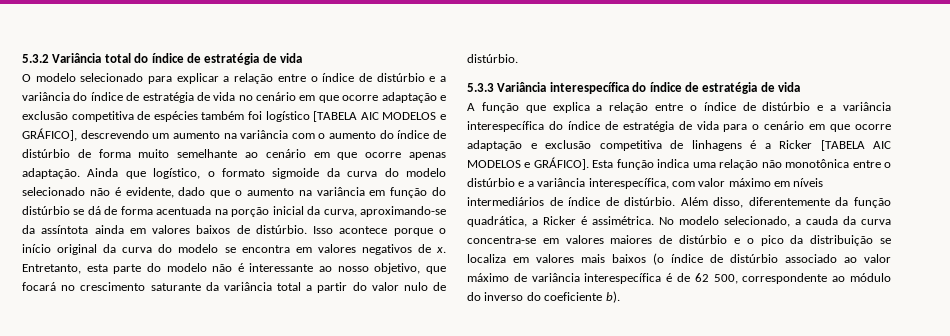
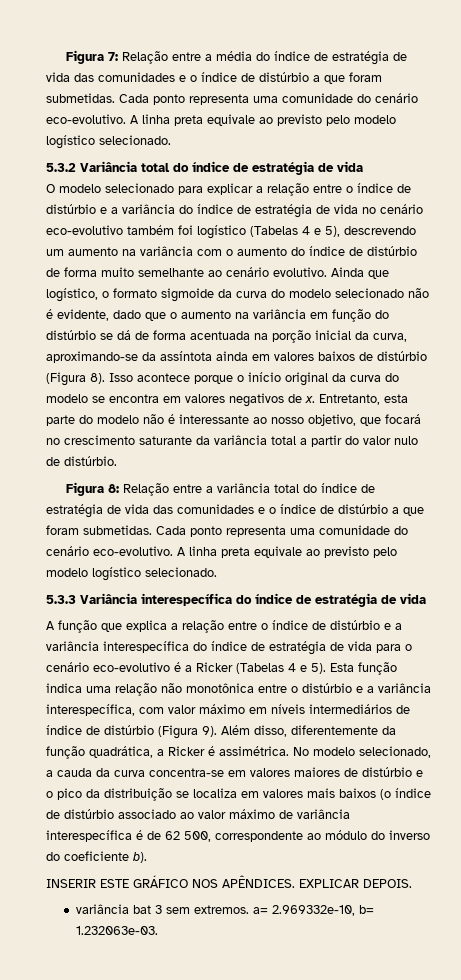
+ Figura 7: Relação entre a média do índice de estratégia de vida das comunidades e o índice de distúrbio a que foram submetidas. Cada ponto representa uma comunidade do cenário eco-evolutivo. A linha preta equivale ao previsto pelo modelo logístico selecionado.
- O modelo selecionado para explicar a relação entre o índice de distúrbio e a variância do índice de estratégia de vida no cenário em que ocorre adaptação e exclusão competitiva de espécies também foi logístico [TABELA AIC MODELOS e GRÁFICO], descrevendo um aumento na variância com o aumento do índice de distúrbio de forma muito semelhante ao cenário em que ocorre apenas adaptação.
+ O modelo selecionado para explicar a relação entre o índice de distúrbio e a variância do índice de estratégia de vida no cenário eco-evolutivo também foi logístico (Tabelas 4 e 5), descrevendo um aumento na variância com o aumento do índice de distúrbio de forma muito semelhante ao cenário evolutivo.
- Ainda que logístico, o formato sigmoide da curva do modelo selecionado não é evidente, dado que o aumento na variância em função do distúrbio se dá de forma acentuada na porção inicial da curva, aproximando-se da assíntota ainda em valores baixos de distúrbio.
+ Ainda que logístico, o formato sigmoide da curva do modelo selecionado não é evidente, dado que o aumento na variância em função do distúrbio se dá de forma acentuada na porção inicial da curva, aproximando-se da assíntota ainda em valores baixos de distúrbio (Figura 8).
+ Figura 8: Relação entre a variância total do índice de estratégia de vida das comunidades e o índice de distúrbio a que foram submetidas. Cada ponto representa uma comunidade do cenário eco-evolutivo. A linha preta equivale ao previsto pelo modelo logístico selecionado.
- A função que explica a relação entre o índice de distúrbio e a variância interespecífica do índice de estratégia de vida para o cenário em que ocorre adaptação e exclusão competitiva de linhagens é a Ricker [TABELA AIC MODELOS e GRÁFICO].
+ A função que explica a relação entre o índice de distúrbio e a variância interespecífica do índice de estratégia de vida para o cenário eco-evolutivo é a Ricker (Tabelas 4 e 5).
- Esta função indica uma relação não monotônica entre o distúrbio e a variância interespecífica, com valor máximo em níveis intermediários de índice de distúrbio.
+ Esta função indica uma relação não monotônica entre o distúrbio e a variância interespecífica, com valor máximo em níveis intermediários de índice de distúrbio (Figura 9).
+ INSERIR ESTE GRÁFICO NOS APÊNDICES. EXPLICAR DEPOIS.
+ variância bat 3 sem extremos. a= 2.969332e-10, b= 1.232063e-03.

